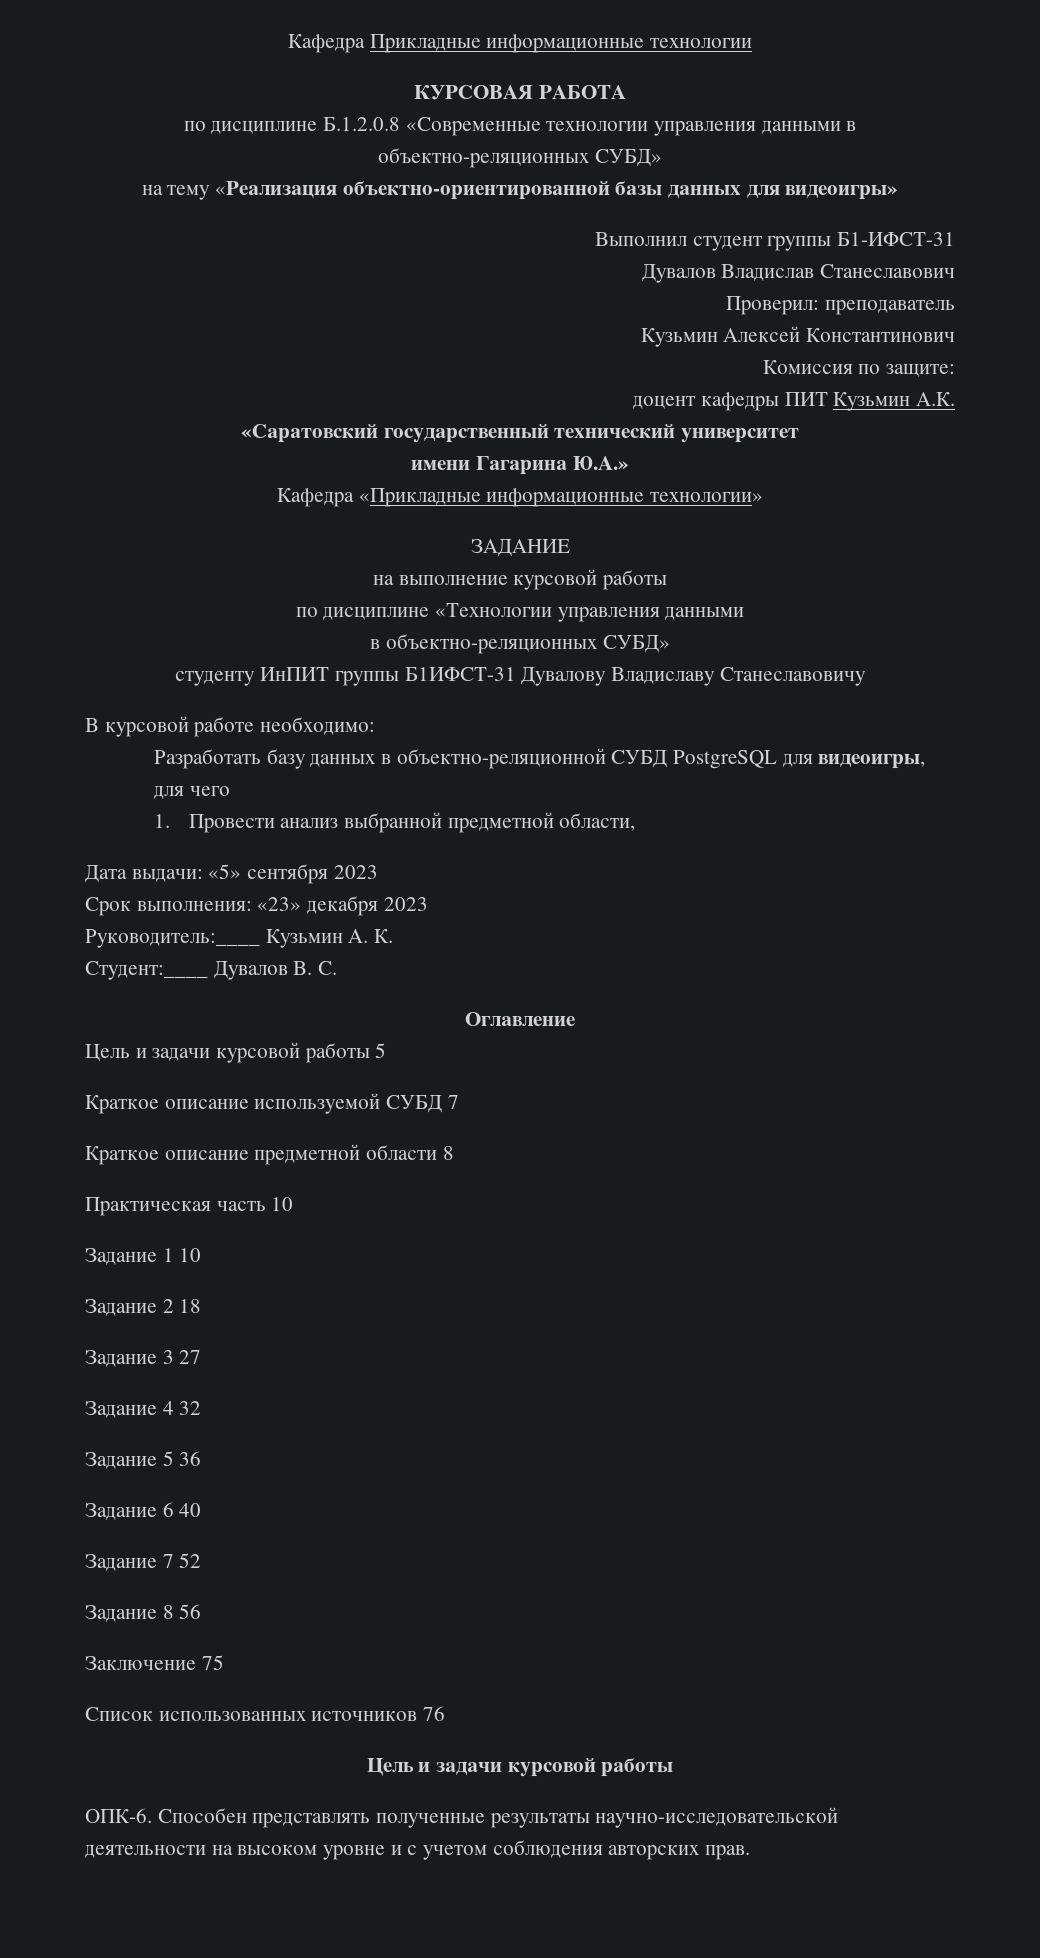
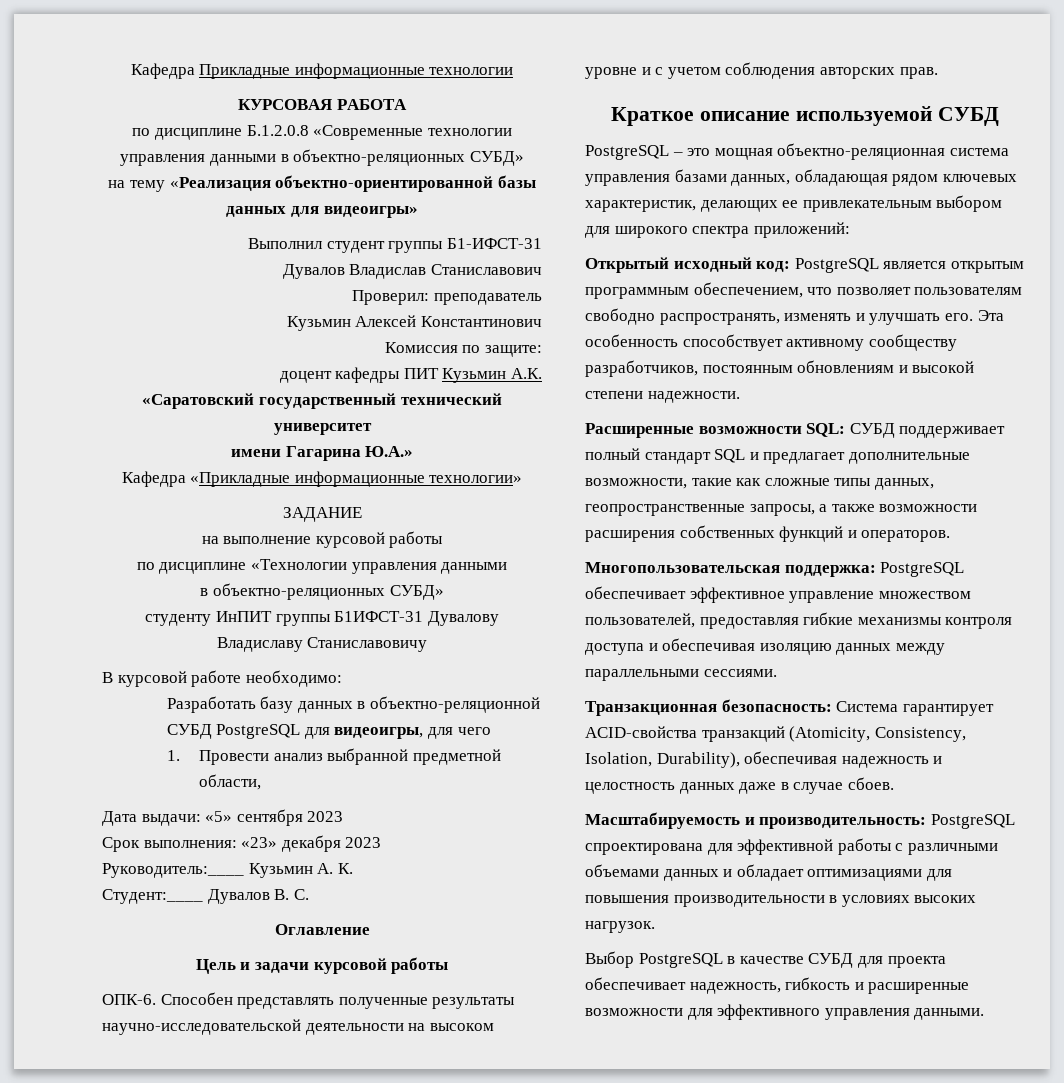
- Дувалов Владислав Станеславович
+ Дувалов Владислав Станиславович
- студенту ИнПИТ группы Б1ИФСТ-31 Дувалову Владиславу Станеславовичу
+ студенту ИнПИТ группы Б1ИФСТ-31 Дувалову Владиславу Станиславовичу
- Цель и задачи курсовой работы 5
- Краткое описание используемой СУБД 7
- Краткое описание предметной области 8
- Практическая часть 10
- Задание 1 10
- Задание 2 18
- Задание 3 27
- Задание 4 32
- Задание 5 36
- Задание 6 40
- Задание 7 52
- Задание 8 56
- Заключение 75
- Список использованных источников 76
+ Краткое описание используемой СУБД
+ PostgreSQL – это мощная объектно-реляционная система управления базами данных, обладающая рядом ключевых характеристик, делающих ее привлекательным выбором для широкого спектра приложений:
+ Открытый исходный код: PostgreSQL является открытым программным обеспечением, что позволяет пользователям свободно распространять, изменять и улучшать его. Эта особенность способствует активному сообществу разработчиков, постоянным обновлениям и высокой степени надежности.
+ Расширенные возможности SQL: СУБД поддерживает полный стандарт SQL и предлагает дополнительные возможности, такие как сложные типы данных, геопространственные запросы, а также возможности расширения собственных функций и операторов.
+ Многопользовательская поддержка: PostgreSQL обеспечивает эффективное управление множеством пользователей, предоставляя гибкие механизмы контроля доступа и обеспечивая изоляцию данных между параллельными сессиями.
+ Транзакционная безопасность: Система гарантирует ACID-свойства транзакций (Atomicity, Consistency, Isolation, Durability), обеспечивая надежность и целостность данных даже в случае сбоев.
+ Масштабируемость и производительность: PostgreSQL спроектирована для эффективной работы с различными объемами данных и обладает оптимизациями для повышения производительности в условиях высоких нагрузок.
+ Выбор PostgreSQL в качестве СУБД для проекта обеспечивает надежность, гибкость и расширенные возможности для эффективного управления данными.

